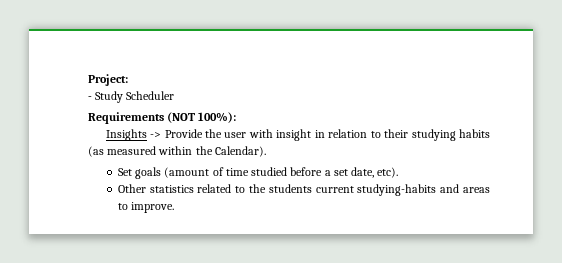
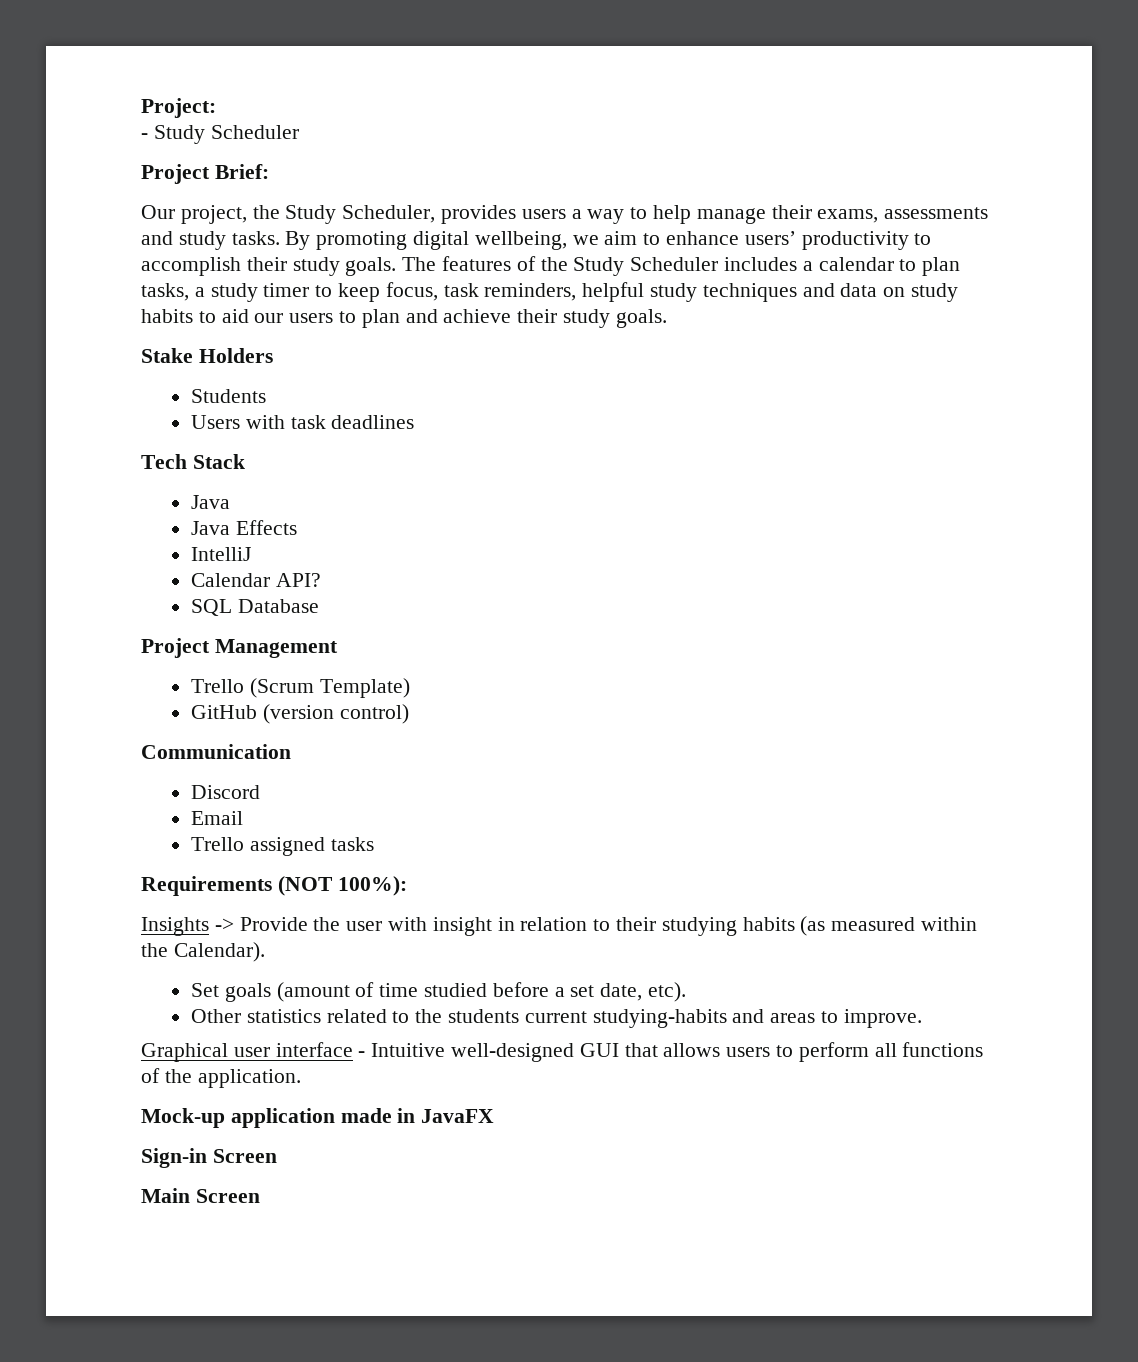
+ Project Brief:
+ Our project, the Study Scheduler, provides users a way to help manage their exams, assessments and study tasks. By promoting digital wellbeing, we aim to enhance users’ productivity to accomplish their study goals. The features of the Study Scheduler includes a calendar to plan tasks, a study timer to keep focus, task reminders, helpful study techniques and data on study habits to aid our users to plan and achieve their study goals.
+ Stake Holders
+ Students
+ Users with task deadlines
+ Tech Stack
+ Java
+ Java Effects
+ IntelliJ
+ Calendar API?
+ SQL Database
+ Project Management
+ Trello (Scrum Template)
+ GitHub (version control)
+ Communication
+ Discord
+ Email
+ Trello assigned tasks
+ Graphical user interface - Intuitive well-designed GUI that allows users to perform all functions of the application.
+ Mock-up application made in JavaFX
+ Sign-in Screen
+ Main Screen

